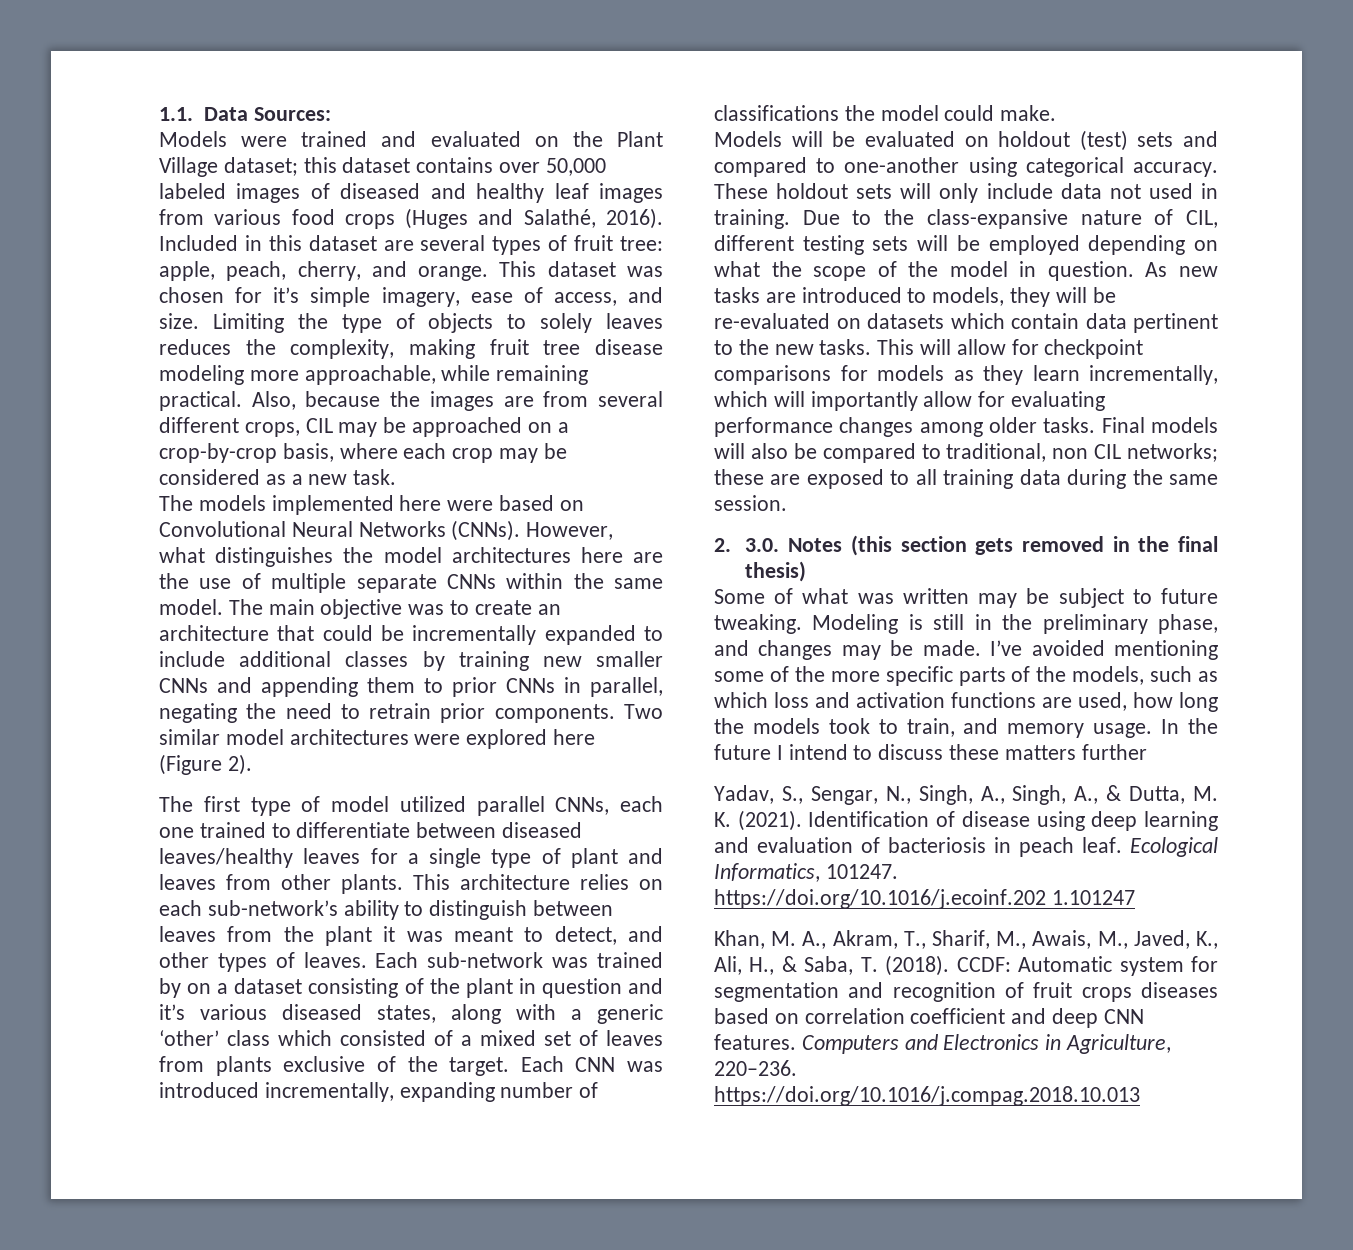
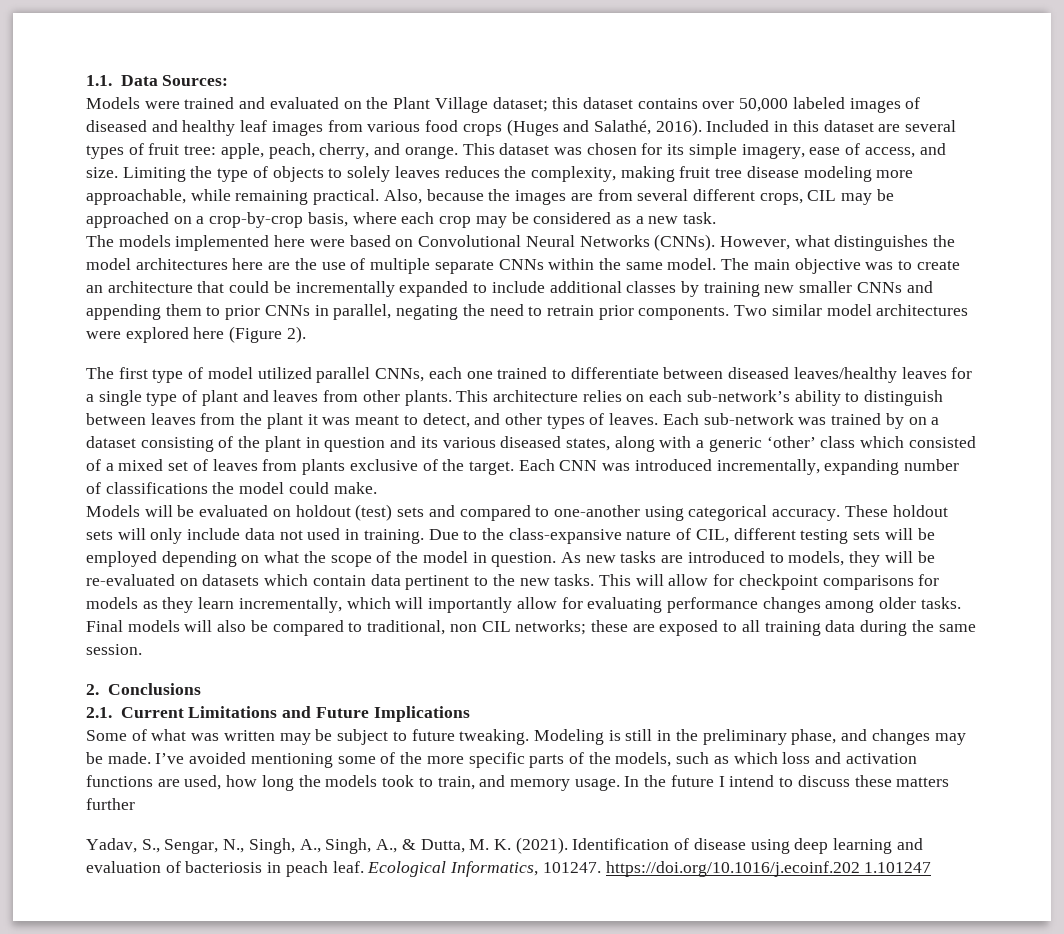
- This dataset was chosen for it’s simple imagery, ease of access, and size.
+ This dataset was chosen for its simple imagery, ease of access, and size.
- Each sub-network was trained by on a dataset consisting of the plant in question and it’s various diseased states, along with a generic ‘other’ class which consisted of a mixed set of leaves from plants exclusive of the target.
+ Each sub-network was trained by on a dataset consisting of the plant in question and its various diseased states, along with a generic ‘other’ class which consisted of a mixed set of leaves from plants exclusive of the target.
- 2. 3.0. Notes (this section gets removed in the final thesis)
+ 2. Conclusions
+ 2.1. Current Limitations and Future Implications
- Khan, M. A., Akram, T., Sharif, M., Awais, M., Javed, K., Ali, H., & Saba, T. (2018). CCDF: Automatic system for segmentation and recognition of fruit crops diseases based on correlation coefficient and deep CNN features. Computers and Electronics in Agriculture, 220–236. https://doi.org/10.1016/j.compag.2018.10.013

